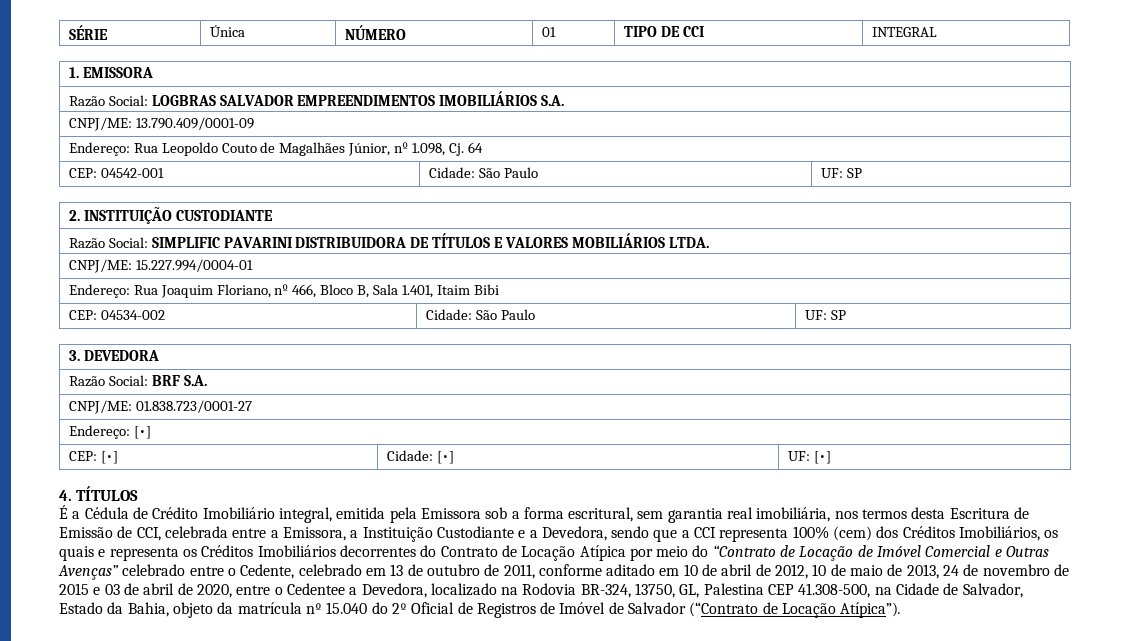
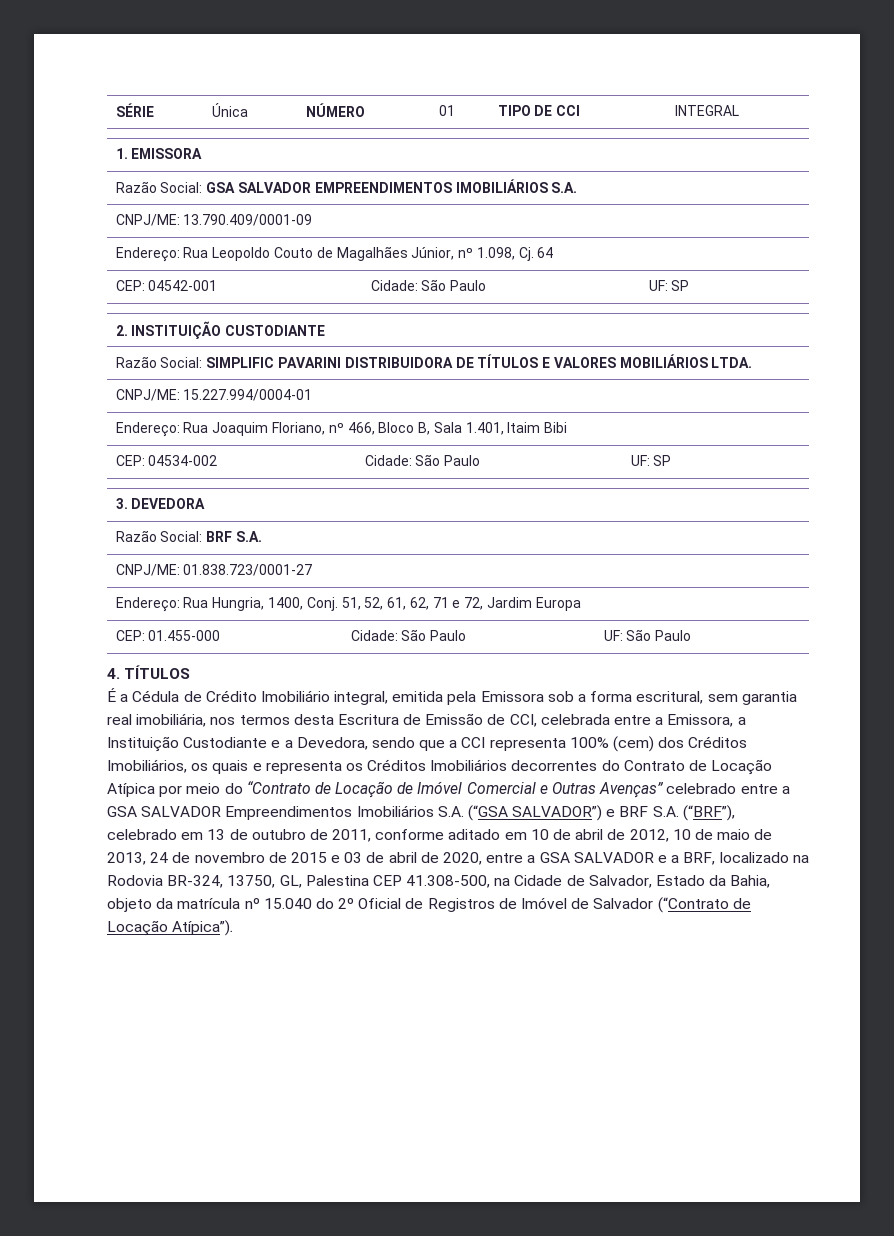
- Razão Social: LOGBRAS SALVADOR EMPREENDIMENTOS IMOBILIÁRIOS S.A.
+ Razão Social: GSA SALVADOR EMPREENDIMENTOS IMOBILIÁRIOS S.A.
- Endereço: [•]
- CEP: [•] | Cidade: [•] | UF: [•]
+ Endereço: Rua Hungria, 1400, Conj. 51, 52, 61, 62, 71 e 72, Jardim Europa
+ CEP: 01.455-000 | Cidade: São Paulo | UF: São Paulo
- É a Cédula de Crédito Imobiliário integral, emitida pela Emissora sob a forma escritural, sem garantia real imobiliária, nos termos desta Escritura de Emissão de CCI, celebrada entre a Emissora, a Instituição Custodiante e a Devedora, sendo que a CCI representa 100% (cem) dos Créditos Imobiliários, os quais e representa os Créditos Imobiliários decorrentes do Contrato de Locação Atípica por meio do “Contrato de Locação de Imóvel Comercial e Outras Avenças” celebrado entre o Cedente, celebrado em 13 de outubro de 2011, conforme aditado em 10 de abril de 2012, 10 de maio de 2013, 24 de novembro de 2015 e 03 de abril de 2020, entre o Cedentee a Devedora, localizado na Rodovia BR-324, 13750, GL, Palestina CEP 41.308-500, na Cidade de Salvador, Estado da Bahia, objeto da matrícula nº 15.040 do 2º Oficial de Registros de Imóvel de Salvador (“Contrato de Locação Atípica”).
+ É a Cédula de Crédito Imobiliário integral, emitida pela Emissora sob a forma escritural, sem garantia real imobiliária, nos termos desta Escritura de Emissão de CCI, celebrada entre a Emissora, a Instituição Custodiante e a Devedora, sendo que a CCI representa 100% (cem) dos Créditos Imobiliários, os quais e representa os Créditos Imobiliários decorrentes do Contrato de Locação Atípica por meio do “Contrato de Locação de Imóvel Comercial e Outras Avenças” celebrado entre a GSA SALVADOR Empreendimentos Imobiliários S.A. (“GSA SALVADOR”) e BRF S.A. (“BRF”), celebrado em 13 de outubro de 2011, conforme aditado em 10 de abril de 2012, 10 de maio de 2013, 24 de novembro de 2015 e 03 de abril de 2020, entre a GSA SALVADOR e a BRF, localizado na Rodovia BR-324, 13750, GL, Palestina CEP 41.308-500, na Cidade de Salvador, Estado da Bahia, objeto da matrícula nº 15.040 do 2º Oficial de Registros de Imóvel de Salvador (“Contrato de Locação Atípica”).

